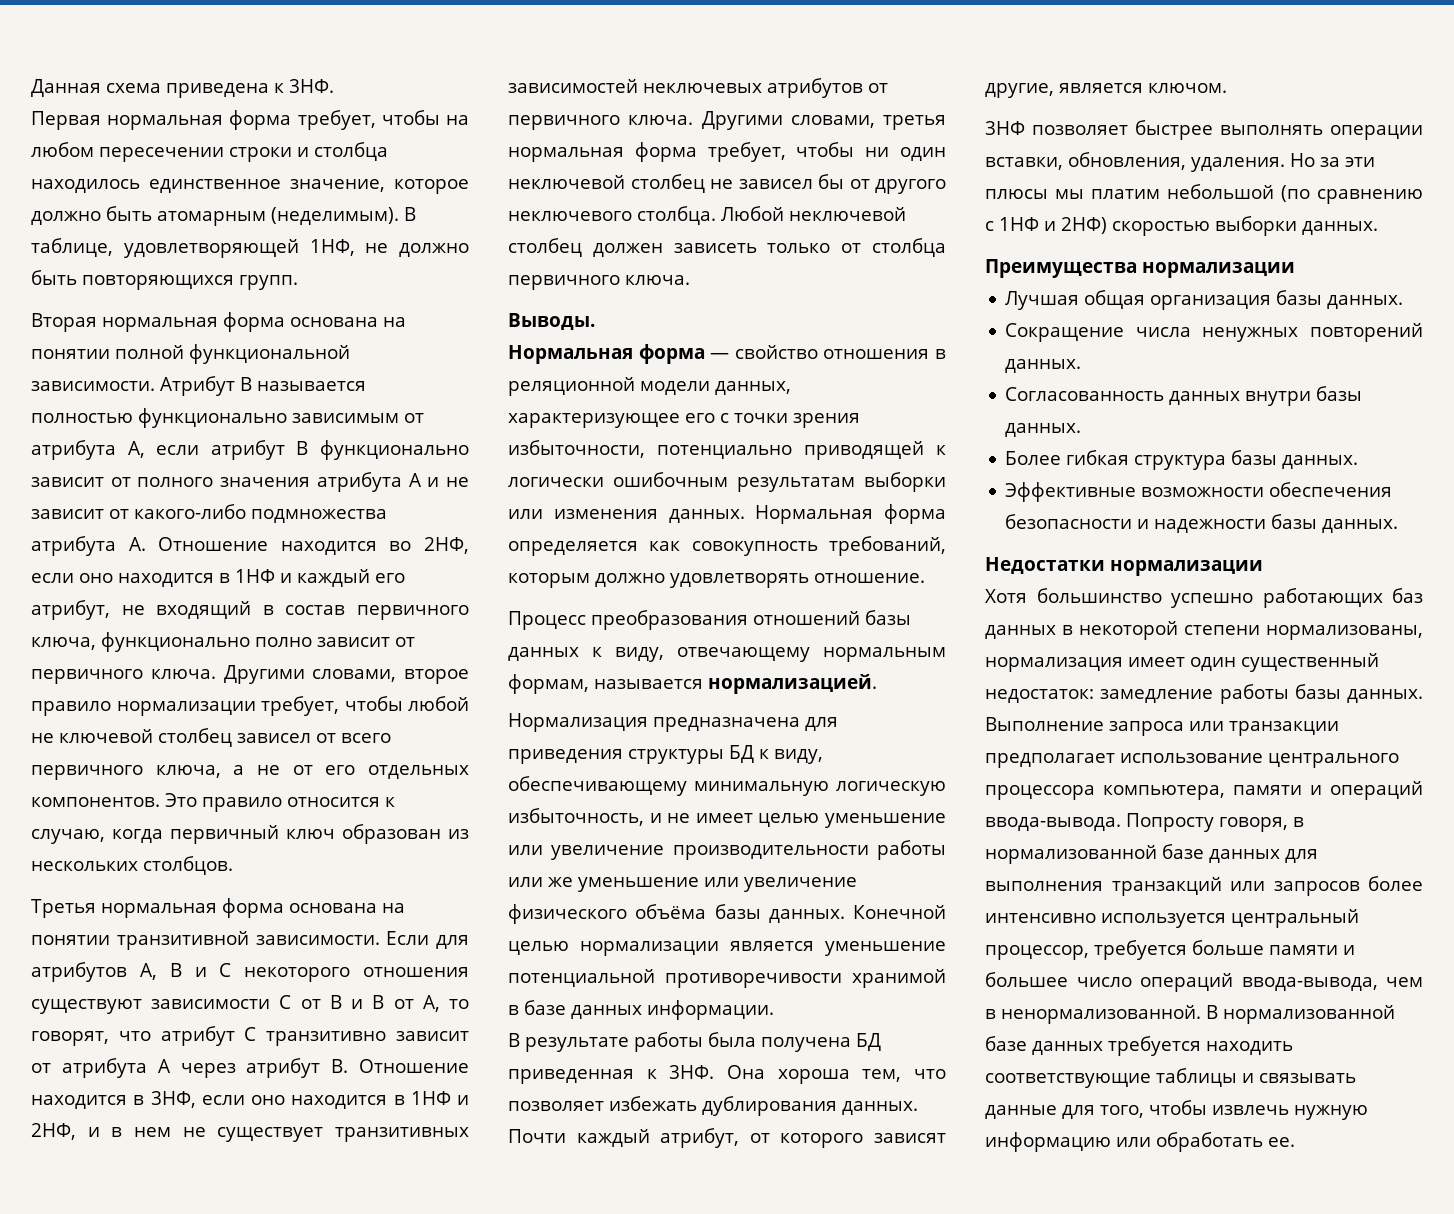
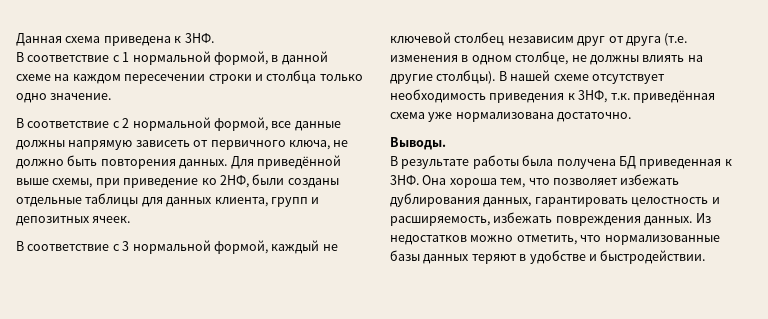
- Первая нормальная форма требует, чтобы на любом пересечении строки и столбца находилось единственное значение, которое должно быть атомарным (неделимым). В таблице, удовлетворяющей 1НФ, не должно быть повторяющихся групп.
- Вторая нормальная форма основана на понятии полной функциональной зависимости. Атрибут В называется полностью функционально зависимым от атрибута А, если атрибут В функционально зависит от полного значения атрибута А и не зависит от какого-либо подмножества атрибута А. Отношение находится во 2НФ, если оно находится в 1НФ и каждый его атрибут, не входящий в состав первичного ключа, функционально полно зависит от первичного ключа. Другими словами, второе правило нормализации требует, чтобы любой не ключевой столбец зависел от всего первичного ключа, а не от его отдельных компонентов. Это правило относится к случаю, когда первичный ключ образован из нескольких столбцов.
- Третья нормальная форма основана на понятии транзитивной зависимости. Если для атрибутов А, В и С некоторого отношения существуют зависимости С от В и В от А, то говорят, что атрибут С транзитивно зависит от атрибута А через атрибут В. Отношение находится в 3НФ, если оно находится в 1НФ и 2НФ, и в нем не существует транзитивных зависимостей неключевых атрибутов от первичного ключа. Другими словами, третья нормальная форма требует, чтобы ни один неключевой столбец не зависел бы от другого неключевого столбца. Любой неключевой столбец должен зависеть только от столбца первичного ключа.
+ В соответствие с 1 нормальной формой, в данной схеме на каждом пересечении строки и столбца только одно значение.
+ В соответствие с 2 нормальной формой, все данные должны напрямую зависеть от первичного ключа, не должно быть повторения данных. Для приведённой выше схемы, при приведение ко 2НФ, были созданы отдельные таблицы для данных клиента, групп и депозитных ячеек.
+ В соответствие с 3 нормальной формой, каждый не ключевой столбец независим друг от друга (т.е. изменения в одном столбце, не должны влиять на другие столбцы). В нашей схеме отсутствует необходимость приведения к 3НФ, т.к. приведённая схема уже нормализована достаточно.
  Выводы.
- Нормальная форма — свойство отношения в реляционной модели данных, характеризующее его с точки зрения избыточности, потенциально приводящей к логически ошибочным результатам выборки или изменения данных. Нормальная форма определяется как совокупность требований, которым должно удовлетворять отношение.
- Процесс преобразования отношений базы данных к виду, отвечающему нормальным формам, называется нормализацией.
- Нормализация предназначена для приведения структуры БД к виду, обеспечивающему минимальную логическую избыточность, и не имеет целью уменьшение или увеличение производительности работы или же уменьшение или увеличение физического объёма базы данных. Конечной целью нормализации является уменьшение потенциальной противоречивости хранимой в базе данных информации.
- Она хороша тем, что позволяет избежать дублирования данных. Почти каждый атрибут, от которого зависят другие, является ключом.
- 3НФ позволяет быстрее выполнять операции вставки, обновления, удаления. Но за эти плюсы мы платим небольшой (по сравнению с 1НФ и 2НФ) скоростью выборки данных.
- Преимущества нормализации
- Лучшая общая организация базы данных.
- Сокращение числа ненужных повторений данных.
- Согласованность данных внутри базы данных.
- Более гибкая структура базы данных.
- Эффективные возможности обеспечения безопасности и надежности базы данных.
- Недостатки нормализации
- Хотя большинство успешно работающих баз данных в некоторой степени нормализованы, нормализация имеет один существенный недостаток: замедление работы базы данных. Выполнение запроса или транзакции предполагает использование центрального процессора компьютера, памяти и операций ввода-вывода. Попросту говоря, в нормализованной базе данных для выполнения транзакций или запросов более интенсивно используется центральный процессор, требуется больше памяти и большее число операций ввода-вывода, чем в ненормализованной. В нормализованной базе данных требуется находить соответствующие таблицы и связывать данные для того, чтобы извлечь нужную информацию или обработать ее.
+ Она хороша тем, что позволяет избежать дублирования данных, гарантировать целостность и расширяемость, избежать повреждения данных. Из недостатков можно отметить, что нормализованные базы данных теряют в удобстве и быстродействии.

